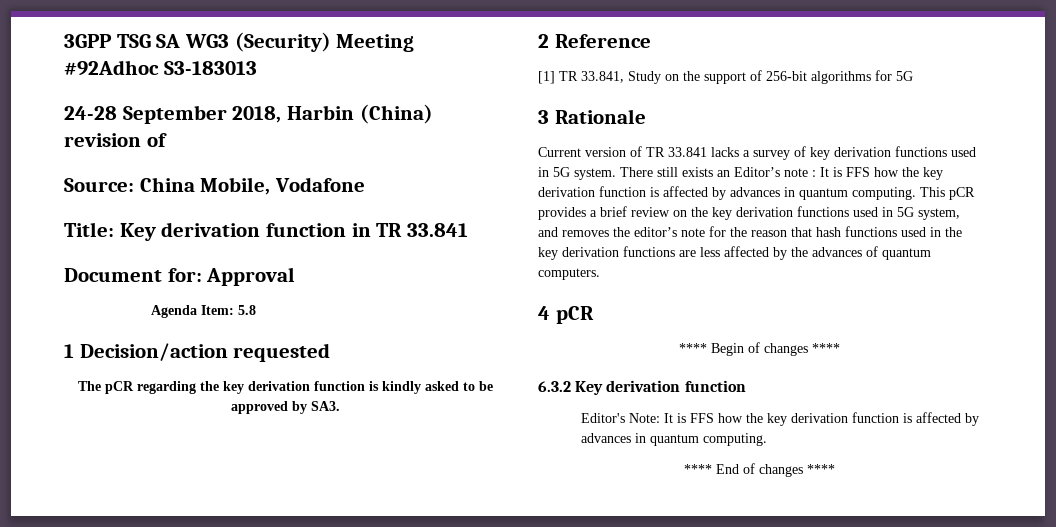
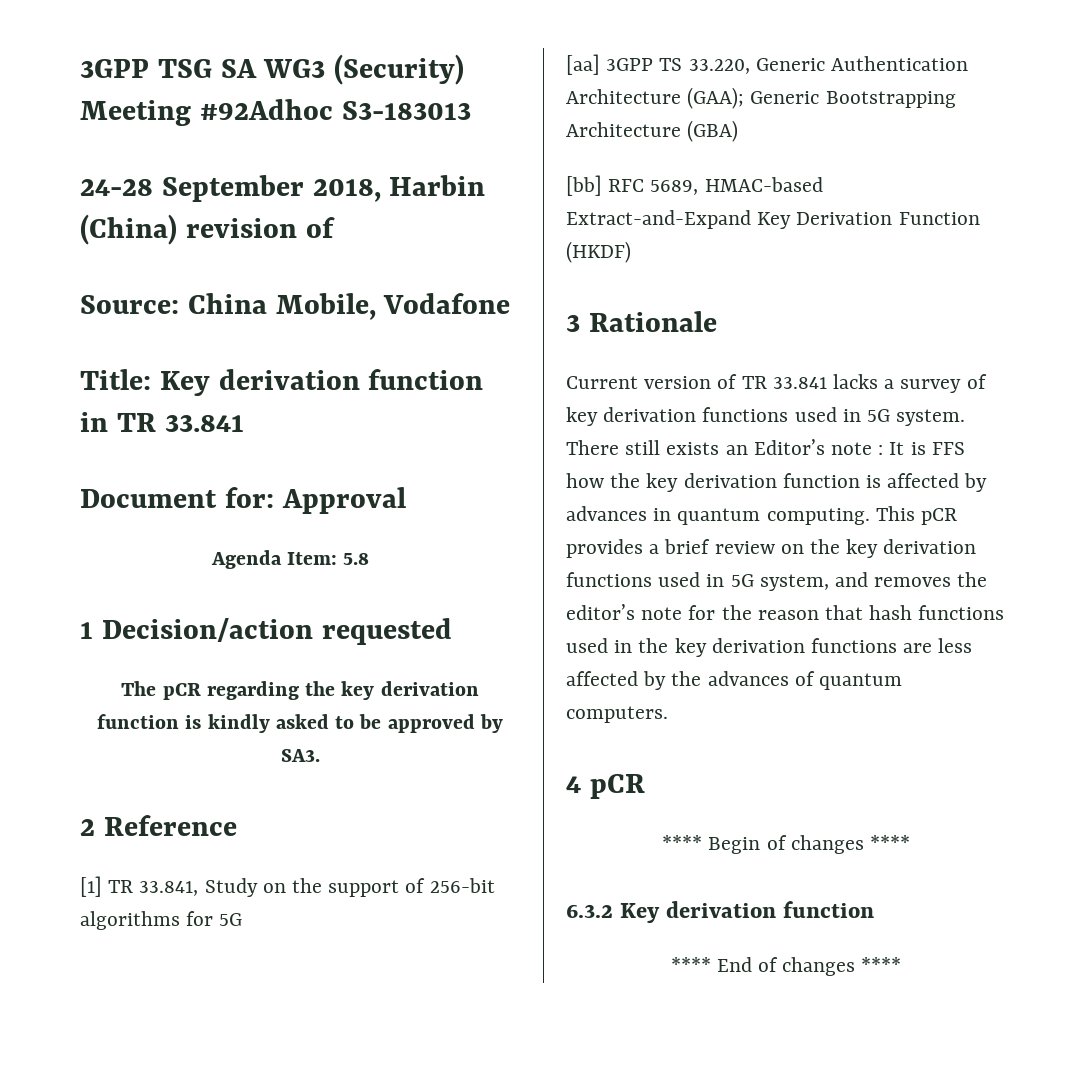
+ [aa] 3GPP TS 33.220, Generic Authentication Architecture (GAA); Generic Bootstrapping Architecture (GBA)
+ [bb] RFC 5689, HMAC-based Extract-and-Expand Key Derivation Function (HKDF)
- Editor's Note: It is FFS how the key derivation function is affected by advances in quantum computing.

